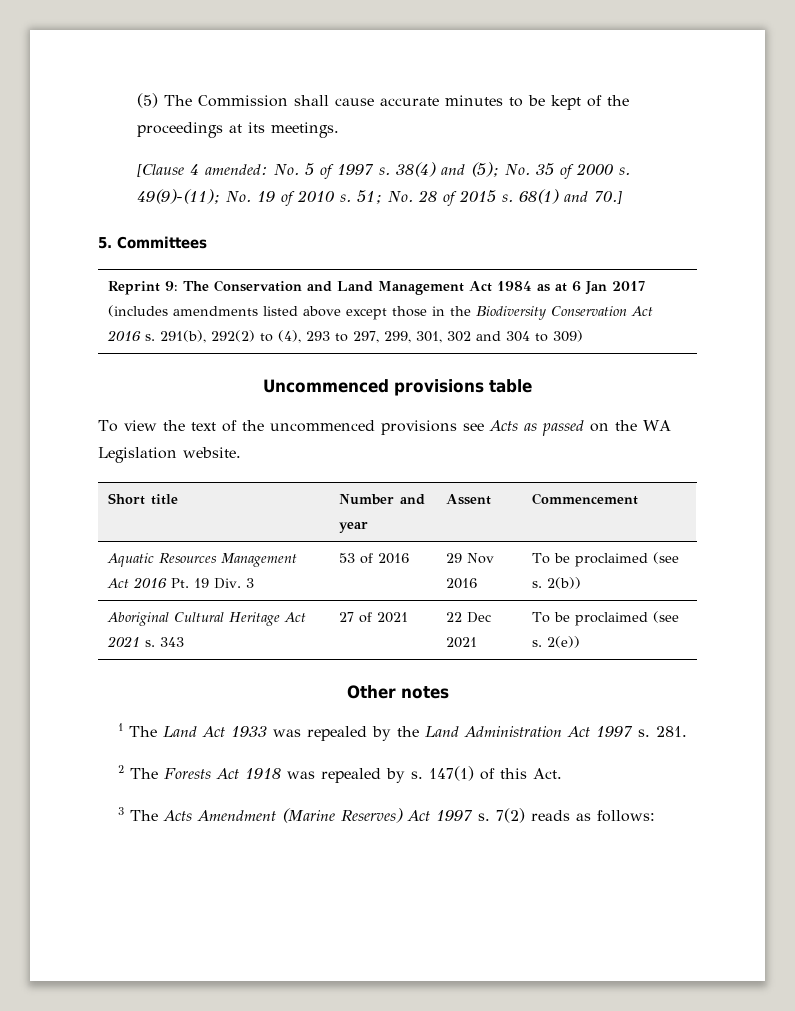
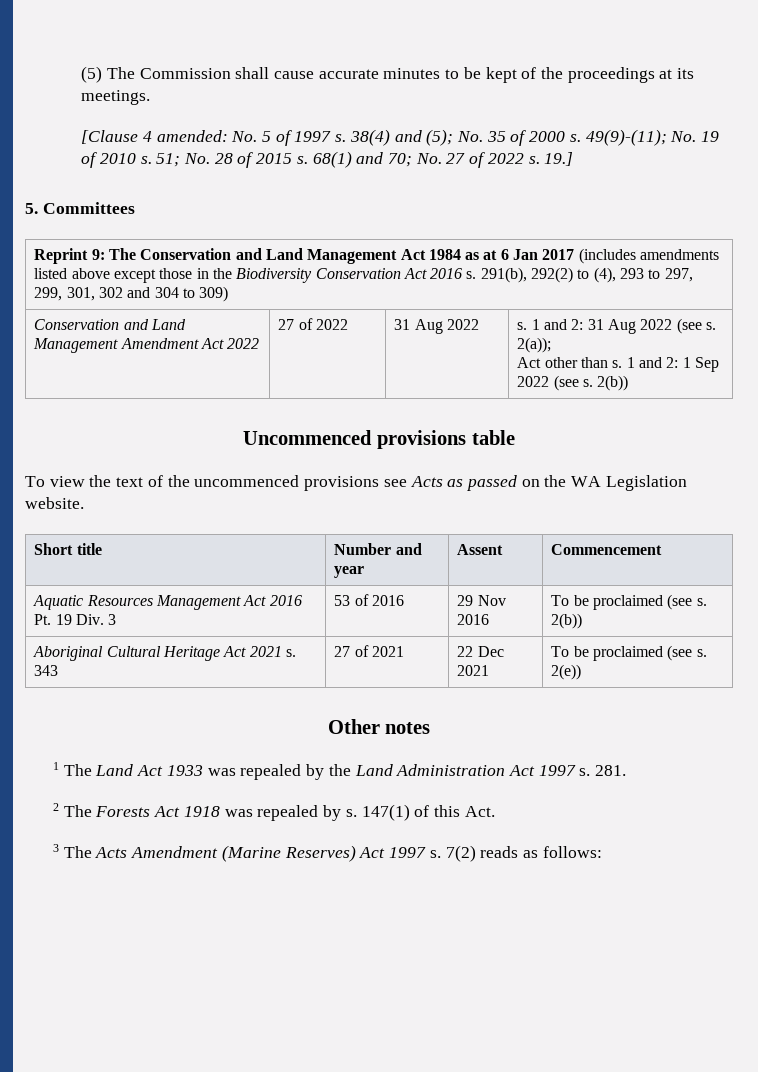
- 68(1) and 70.]
+ 68(1) and 70; No. 27 of 2022 s. 19.]
+ Conservation and Land Management Amendment Act 2022 | 27 of 2022 | 31 Aug 2022 | s. 1 and 2: 31 Aug 2022 (see s. 2(a));
+ Act other than s. 1 and 2: 1 Sep 2022 (see s. 2(b))

